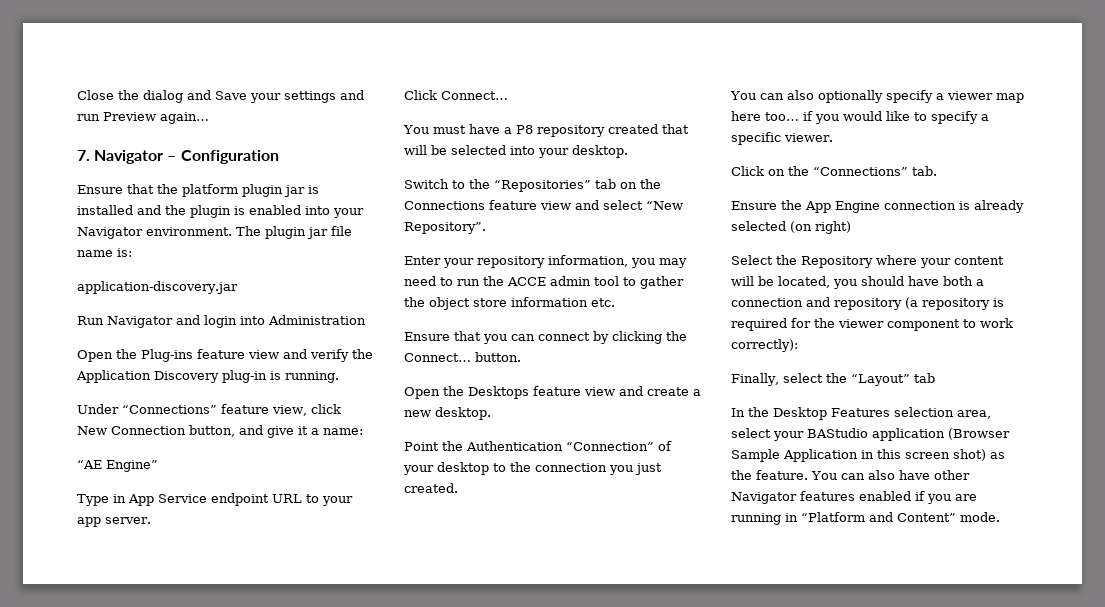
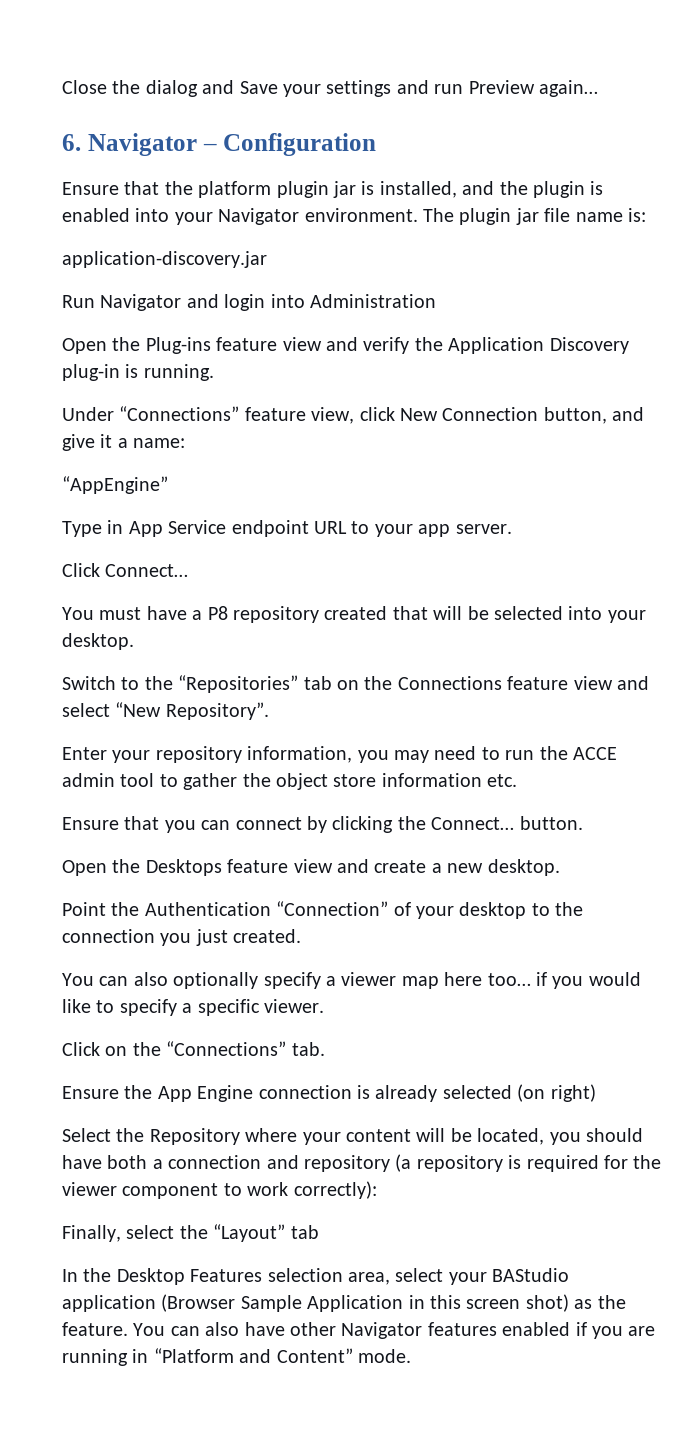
- 7. Navigator – Configuration
+ 6. Navigator – Configuration
- Ensure that the platform plugin jar is installed and the plugin is enabled into your Navigator environment.
+ Ensure that the platform plugin jar is installed, and the plugin is enabled into your Navigator environment.
- “AE Engine”
+ “AppEngine”

